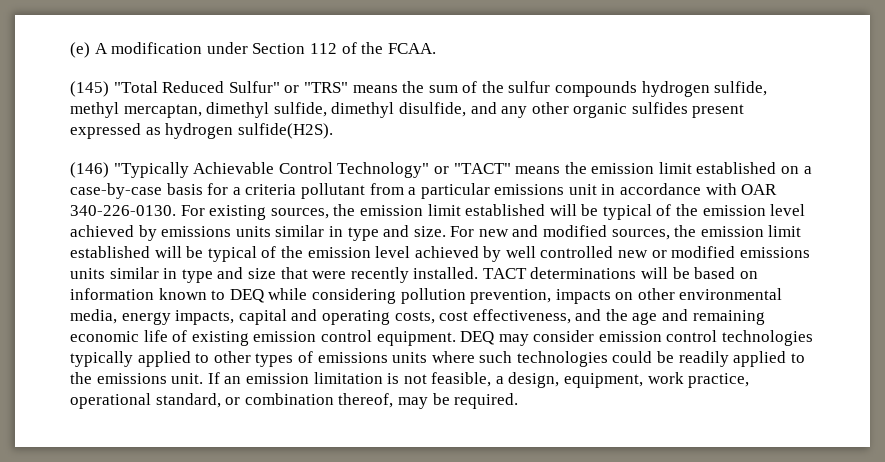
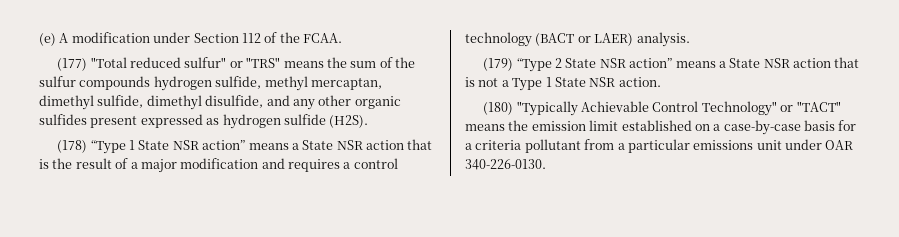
- (145) "Total Reduced Sulfur" or "TRS" means the sum of the sulfur compounds hydrogen sulfide, methyl mercaptan, dimethyl sulfide, dimethyl disulfide, and any other organic sulfides present expressed as hydrogen sulfide(H2S).
- (146) "Typically Achievable Control Technology" or "TACT" means the emission limit established on a case-by-case basis for a criteria pollutant from a particular emissions unit in accordance with OAR 340-226-0130. For existing sources, the emission limit established will be typical of the emission level achieved by emissions units similar in type and size. For new and modified sources, the emission limit established will be typical of the emission level achieved by well controlled new or modified emissions units similar in type and size that were recently installed. TACT determinations will be based on information known to DEQ while considering pollution prevention, impacts on other environmental media, energy impacts, capital and operating costs, cost effectiveness, and the age and remaining economic life of existing emission control equipment. DEQ may consider emission control technologies typically applied to other types of emissions units where such technologies could be readily applied to the emissions unit. If an emission limitation is not feasible, a design, equipment, work practice, operational standard, or combination thereof, may be required.
+ (177) "Total reduced sulfur" or "TRS" means the sum of the sulfur compounds hydrogen sulfide, methyl mercaptan, dimethyl sulfide, dimethyl disulfide, and any other organic sulfides present expressed as hydrogen sulfide (H2S).
+ (178) “Type 1 State NSR action” means a State NSR action that is the result of a major modification and requires a control technology (BACT or LAER) analysis.
+ (179) “Type 2 State NSR action” means a State NSR action that is not a Type 1 State NSR action.
+ (180) "Typically Achievable Control Technology" or "TACT" means the emission limit established on a case-by-case basis for a criteria pollutant from a particular emissions unit under OAR 340-226-0130.

